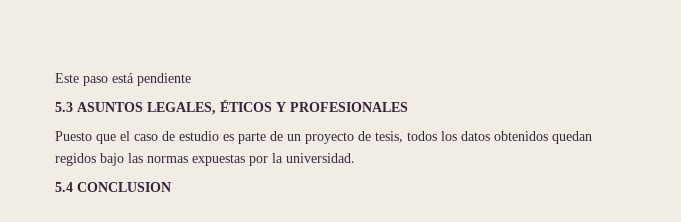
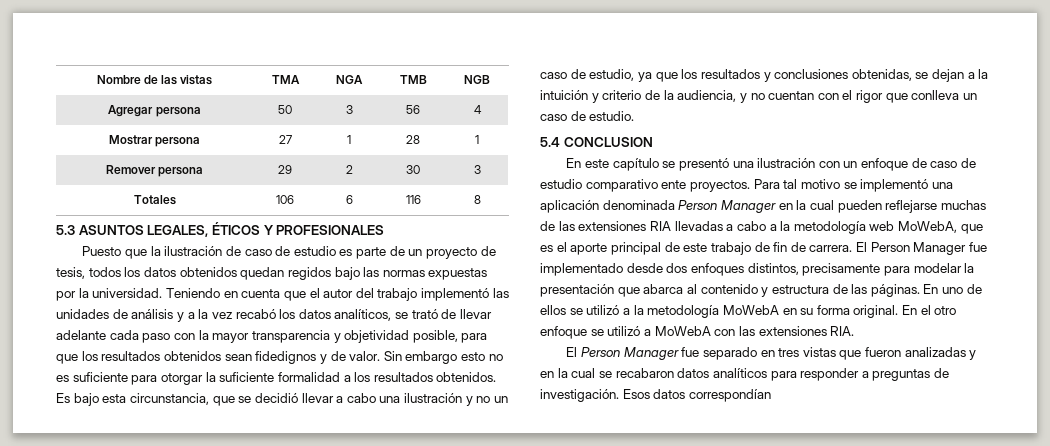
- Este paso está pendiente
+ Nombre de las vistas | TMA | NGA | TMB | NGB
+ Agregar persona | 50 | 3 | 56 | 4
+ Mostrar persona | 27 | 1 | 28 | 1
+ Remover persona | 29 | 2 | 30 | 3
+ Totales | 106 | 6 | 116 | 8
- Puesto que el caso de estudio es parte de un proyecto de tesis, todos los datos obtenidos quedan regidos bajo las normas expuestas por la universidad.
+ Puesto que la ilustración de caso de estudio es parte de un proyecto de tesis, todos los datos obtenidos quedan regidos bajo las normas expuestas por la universidad. Teniendo en cuenta que el autor del trabajo implementó las unidades de análisis y a la vez recabó los datos analíticos, se trató de llevar adelante cada paso con la mayor transparencia y objetividad posible, para que los resultados obtenidos sean fidedignos y de valor. Sin embargo esto no es suficiente para otorgar la suficiente formalidad a los resultados obtenidos. Es bajo esta circunstancia, que se decidió llevar a cabo una ilustración y no un caso de estudio, ya que los resultados y conclusiones obtenidas, se dejan a la intuición y criterio de la audiencia, y no cuentan con el rigor que conlleva un caso de estudio.
  5.4 CONCLUSION
+ En este capítulo se presentó una ilustración con un enfoque de caso de estudio comparativo ente proyectos. Para tal motivo se implementó una aplicación denominada Person Manager en la cual pueden reflejarse muchas de las extensiones RIA llevadas a cabo a la metodología web MoWebA, que es el aporte principal de este trabajo de fin de carrera. El Person Manager fue implementado desde dos enfoques distintos, precisamente para modelar la presentación que abarca al contenido y estructura de las páginas. En uno de ellos se utilizó a la metodología MoWebA en su forma original. En el otro enfoque se utilizó a MoWebA con las extensiones RIA.
+ El Person Manager fue separado en tres vistas que fueron analizadas y en la cual se recabaron datos analíticos para responder a preguntas de investigación. Esos datos correspondían

